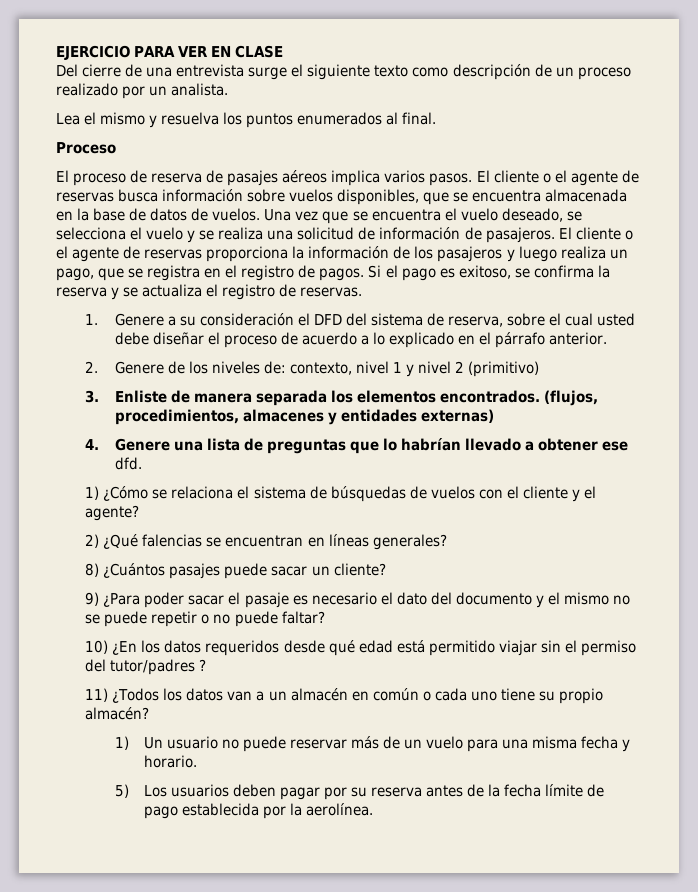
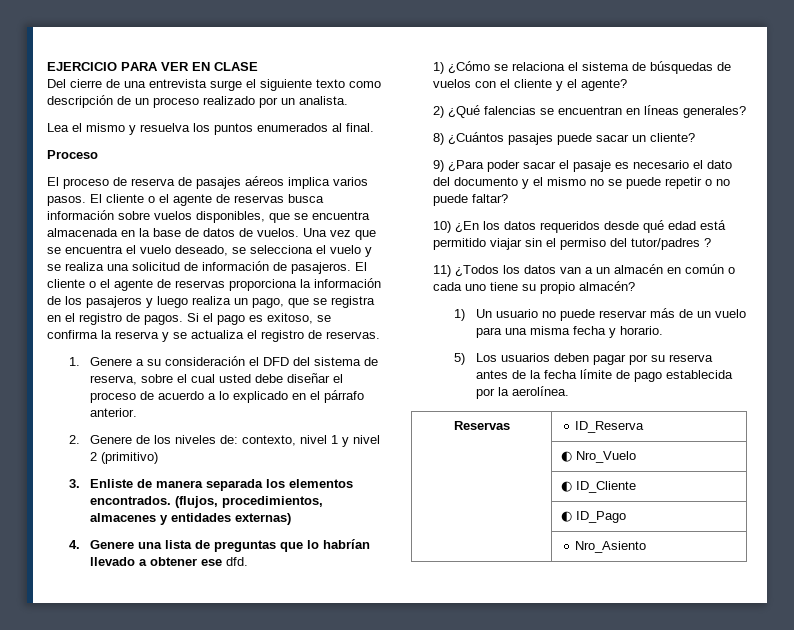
+ Reservas | ID_Reserva
+ | ◐ Nro_Vuelo
+ | ◐ ID_Cliente
+ | ◐ ID_Pago
+ | Nro_Asiento

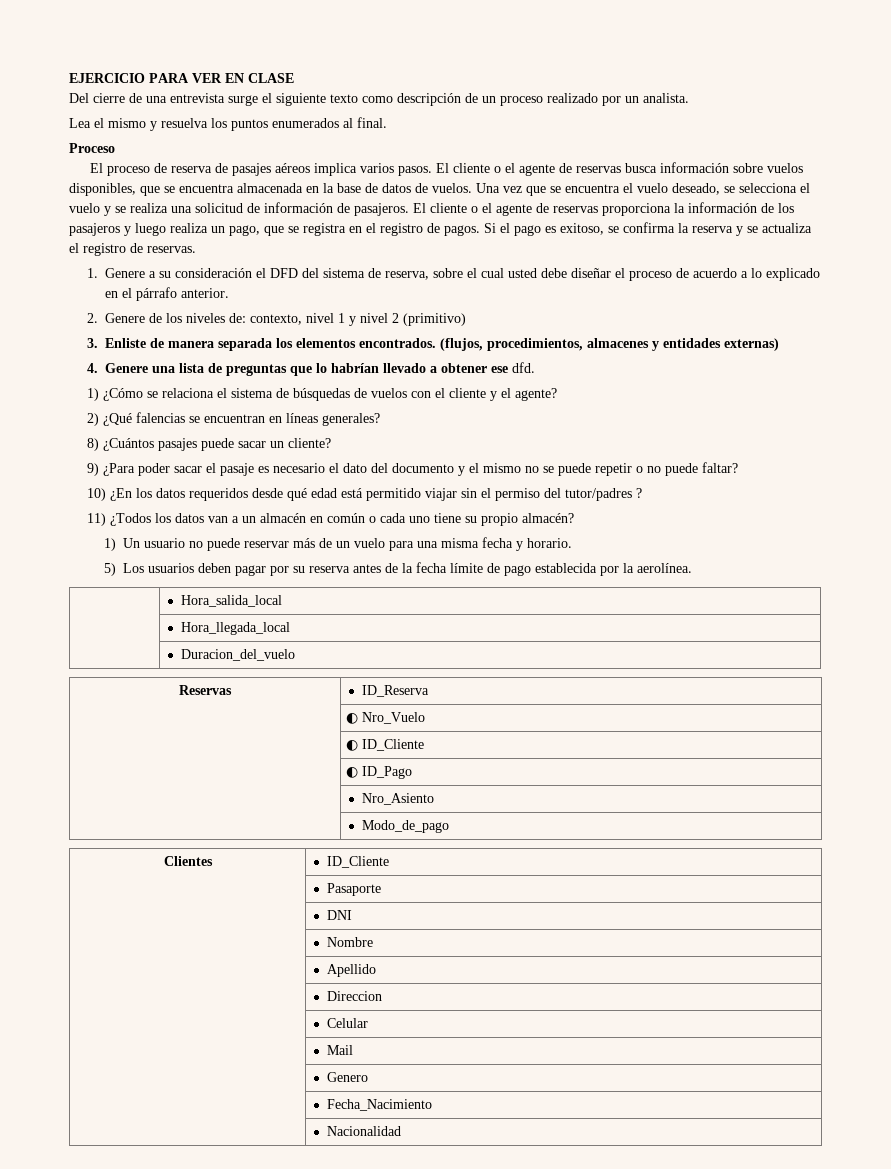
+ | Hora_salida_local
+ | Hora_llegada_local
+ | Duracion_del_vuelo
+ | Modo_de_pago
+ Clientes | ID_Cliente
+ | Pasaporte
+ | DNI
+ | Nombre
+ | Apellido
+ | Direccion
+ | Celular
+ | Mail
+ | Genero
+ | Fecha_Nacimiento
+ | Nacionalidad

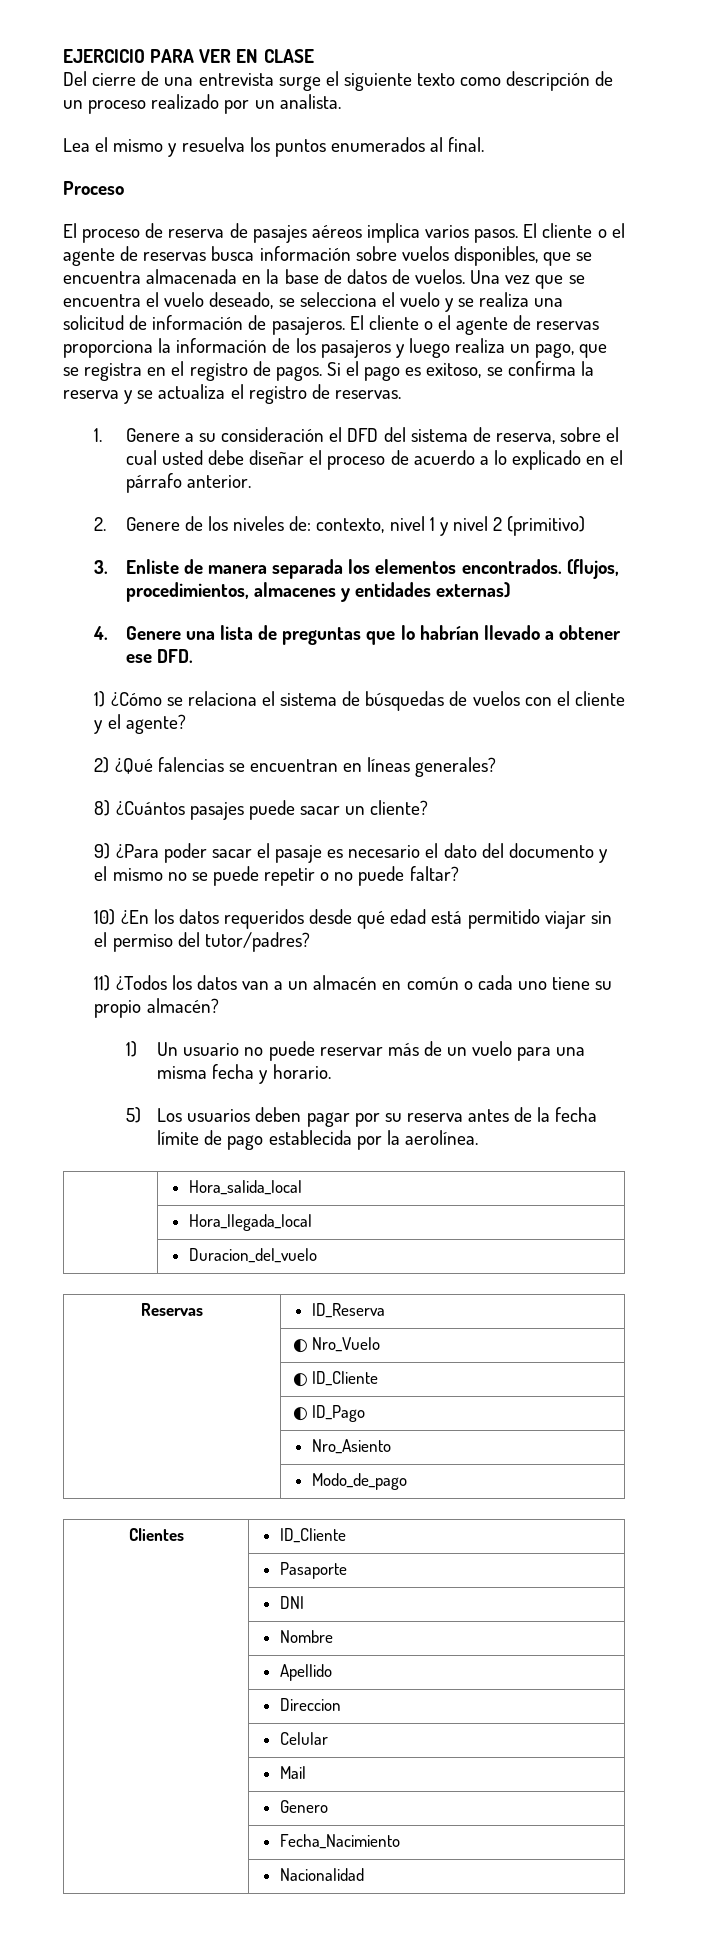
- 4. Genere una lista de preguntas que lo habrían llevado a obtener ese dfd.
+ 4. Genere una lista de preguntas que lo habrían llevado a obtener ese DFD.
- 10) ¿En los datos requeridos desde qué edad está permitido viajar sin el permiso del tutor/padres ?
+ 10) ¿En los datos requeridos desde qué edad está permitido viajar sin el permiso del tutor/padres?

